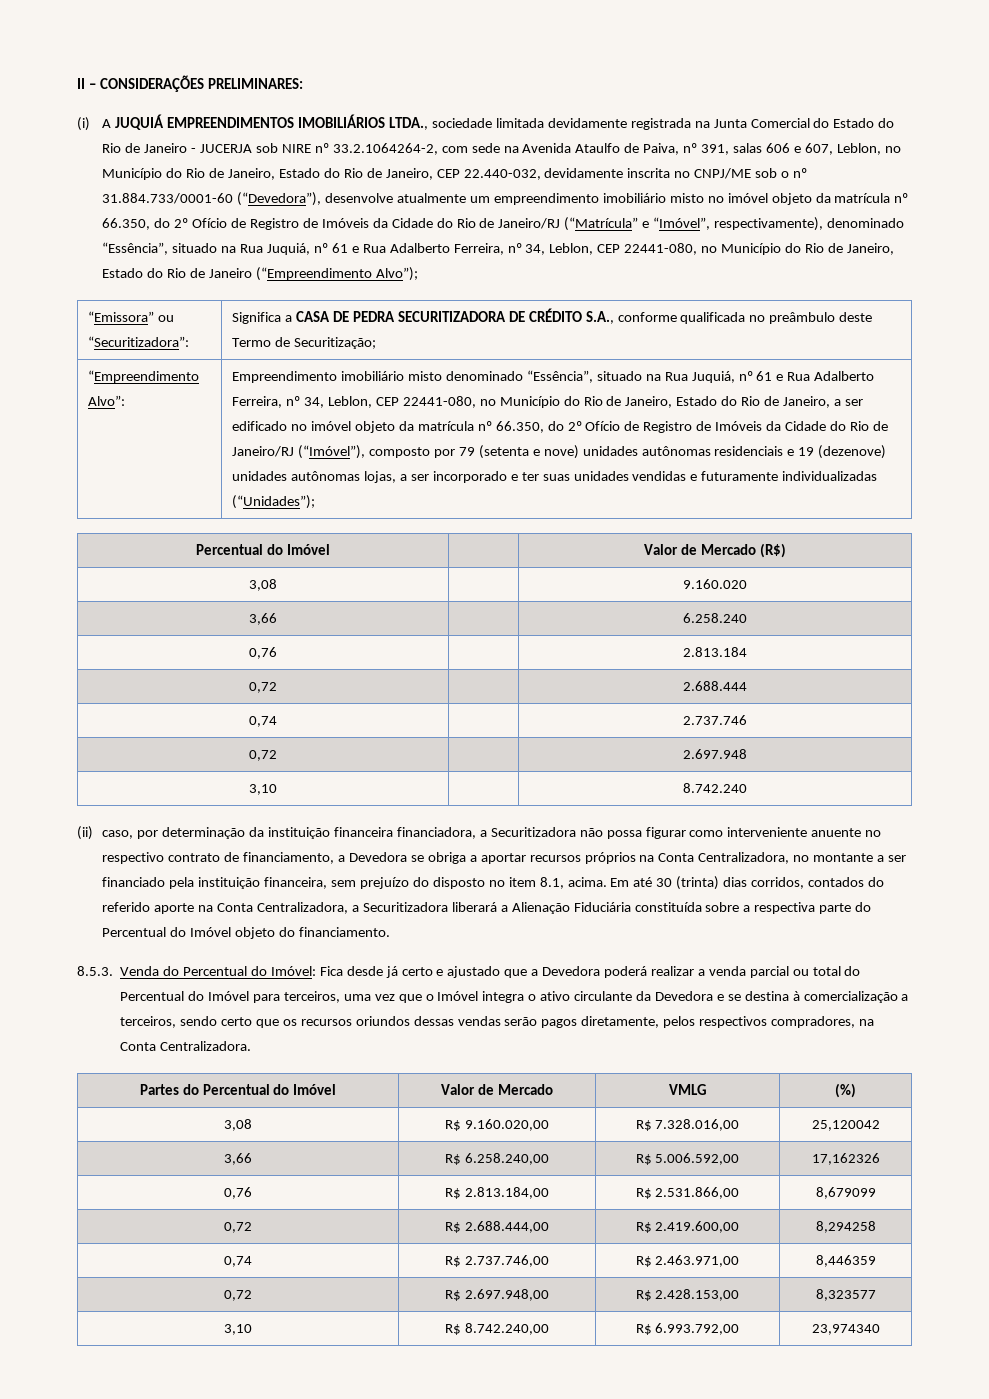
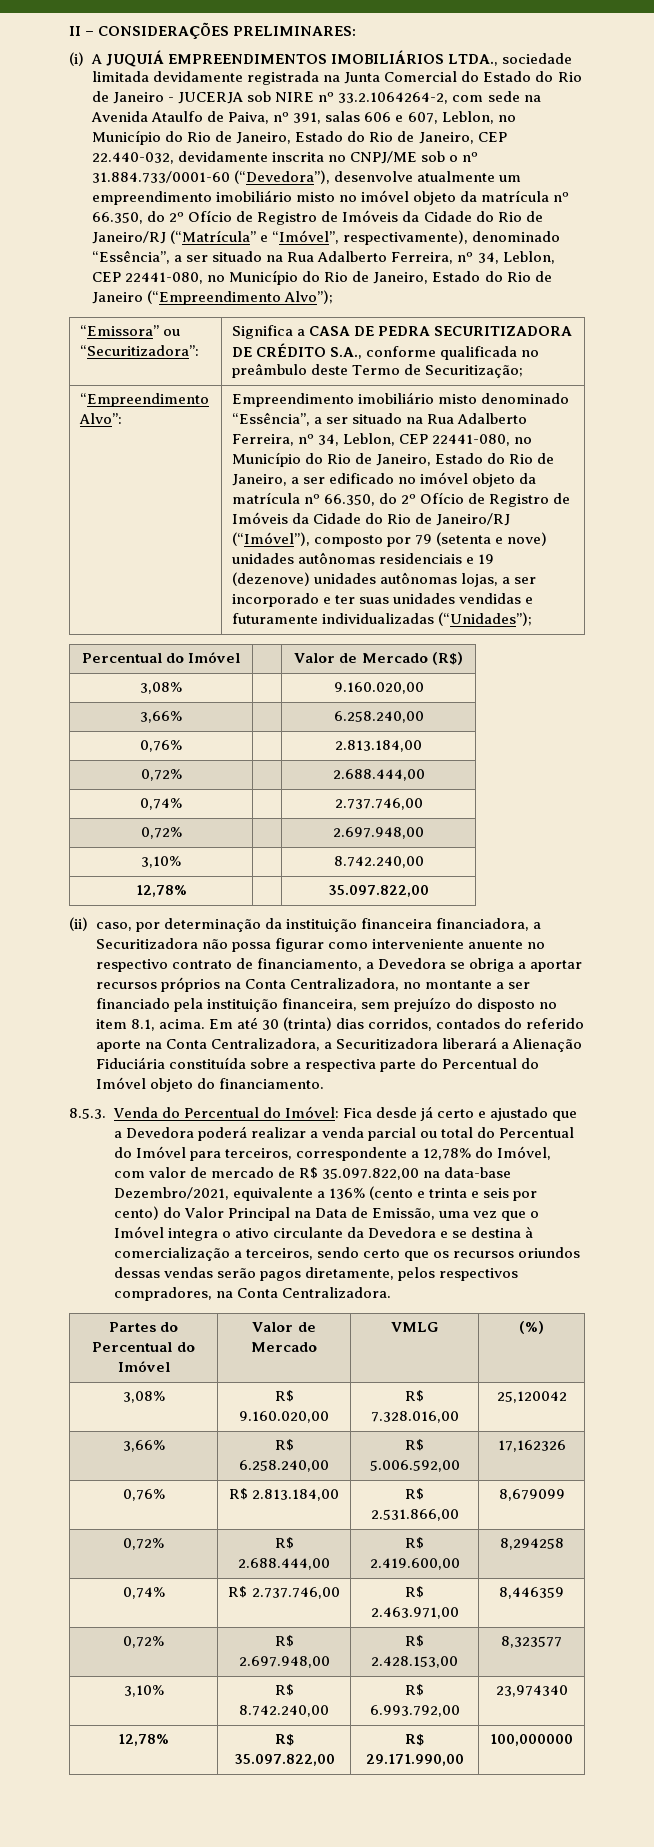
- (i) A JUQUIÁ EMPREENDIMENTOS IMOBILIÁRIOS LTDA., sociedade limitada devidamente registrada na Junta Comercial do Estado do Rio de Janeiro - JUCERJA sob NIRE nº 33.2.1064264-2, com sede na Avenida Ataulfo de Paiva, nº 391, salas 606 e 607, Leblon, no Município do Rio de Janeiro, Estado do Rio de Janeiro, CEP 22.440-032, devidamente inscrita no CNPJ/ME sob o nº 31.884.733/0001-60 (“Devedora”), desenvolve atualmente um empreendimento imobiliário misto no imóvel objeto da matrícula nº 66.350, do 2º Ofício de Registro de Imóveis da Cidade do Rio de Janeiro/RJ (“Matrícula” e “Imóvel”, respectivamente), denominado “Essência”, situado na Rua Juquiá, nº 61 e Rua Adalberto Ferreira, nº 34, Leblon, CEP 22441-080, no Município do Rio de Janeiro, Estado do Rio de Janeiro (“Empreendimento Alvo”);
+ (i) A JUQUIÁ EMPREENDIMENTOS IMOBILIÁRIOS LTDA., sociedade limitada devidamente registrada na Junta Comercial do Estado do Rio de Janeiro - JUCERJA sob NIRE nº 33.2.1064264-2, com sede na Avenida Ataulfo de Paiva, nº 391, salas 606 e 607, Leblon, no Município do Rio de Janeiro, Estado do Rio de Janeiro, CEP 22.440-032, devidamente inscrita no CNPJ/ME sob o nº 31.884.733/0001-60 (“Devedora”), desenvolve atualmente um empreendimento imobiliário misto no imóvel objeto da matrícula nº 66.350, do 2º Ofício de Registro de Imóveis da Cidade do Rio de Janeiro/RJ (“Matrícula” e “Imóvel”, respectivamente), denominado “Essência”, a ser situado na Rua Adalberto Ferreira, nº 34, Leblon, CEP 22441-080, no Município do Rio de Janeiro, Estado do Rio de Janeiro (“Empreendimento Alvo”);
- Empreendimento imobiliário misto denominado “Essência”, situado na Rua Juquiá, nº 61 e Rua Adalberto Ferreira, nº 34, Leblon, CEP 22441-080, no Município do Rio de Janeiro, Estado do Rio de Janeiro, a ser edificado no imóvel objeto da matrícula nº 66.350, do 2º Ofício de Registro de Imóveis da Cidade do Rio de Janeiro/RJ (“Imóvel”), composto por 79 (setenta e nove) unidades autônomas residenciais e 19 (dezenove) unidades autônomas lojas, a ser incorporado e ter suas unidades vendidas e futuramente individualizadas (“Unidades”);
+ Empreendimento imobiliário misto denominado “Essência”, a ser situado na Rua Adalberto Ferreira, nº 34, Leblon, CEP 22441-080, no Município do Rio de Janeiro, Estado do Rio de Janeiro, a ser edificado no imóvel objeto da matrícula nº 66.350, do 2º Ofício de Registro de Imóveis da Cidade do Rio de Janeiro/RJ (“Imóvel”), composto por 79 (setenta e nove) unidades autônomas residenciais e 19 (dezenove) unidades autônomas lojas, a ser incorporado e ter suas unidades vendidas e futuramente individualizadas (“Unidades”);
- 3,08 | | 9.160.020
- 3,66 | | 6.258.240
- 0,76 | | 2.813.184
- 0,72 | | 2.688.444
- 0,74 | | 2.737.746
- 0,72 | | 2.697.948
- 3,10 | | 8.742.240
+ 3,08% | | 9.160.020,00
+ 3,66% | | 6.258.240,00
+ 0,76% | | 2.813.184,00
+ 0,72% | | 2.688.444,00
+ 0,74% | | 2.737.746,00
+ 0,72% | | 2.697.948,00
+ 3,10% | | 8.742.240,00
+ 12,78% | | 35.097.822,00
- Fica desde já certo e ajustado que a Devedora poderá realizar a venda parcial ou total do Percentual do Imóvel para terceiros, uma vez que o Imóvel integra o ativo circulante da Devedora e se destina à comercialização a terceiros, sendo certo que os recursos oriundos dessas vendas serão pagos diretamente, pelos respectivos compradores, na Conta Centralizadora.
+ Fica desde já certo e ajustado que a Devedora poderá realizar a venda parcial ou total do Percentual do Imóvel para terceiros, correspondente a 12,78% do Imóvel, com valor de mercado de R$ 35.097.822,00 na data-base Dezembro/2021, equivalente a 136% (cento e trinta e seis por cento) do Valor Principal na Data de Emissão, uma vez que o Imóvel integra o ativo circulante da Devedora e se destina à comercialização a terceiros, sendo certo que os recursos oriundos dessas vendas serão pagos diretamente, pelos respectivos compradores, na Conta Centralizadora.
- 3,08 | R$ 9.160.020,00 | R$ 7.328.016,00 | 25,120042
+ 3,08% | R$ 9.160.020,00 | R$ 7.328.016,00 | 25,120042
- 3,66 | R$ 6.258.240,00 | R$ 5.006.592,00 | 17,162326
+ 3,66% | R$ 6.258.240,00 | R$ 5.006.592,00 | 17,162326
- 0,76 | R$ 2.813.184,00 | R$ 2.531.866,00 | 8,679099
+ 0,76% | R$ 2.813.184,00 | R$ 2.531.866,00 | 8,679099
- 0,72 | R$ 2.688.444,00 | R$ 2.419.600,00 | 8,294258
+ 0,72% | R$ 2.688.444,00 | R$ 2.419.600,00 | 8,294258
- 0,74 | R$ 2.737.746,00 | R$ 2.463.971,00 | 8,446359
+ 0,74% | R$ 2.737.746,00 | R$ 2.463.971,00 | 8,446359
- 0,72 | R$ 2.697.948,00 | R$ 2.428.153,00 | 8,323577
+ 0,72% | R$ 2.697.948,00 | R$ 2.428.153,00 | 8,323577
- 3,10 | R$ 8.742.240,00 | R$ 6.993.792,00 | 23,974340
+ 3,10% | R$ 8.742.240,00 | R$ 6.993.792,00 | 23,974340
+ 12,78% | R$ 35.097.822,00 | R$ 29.171.990,00 | 100,000000

